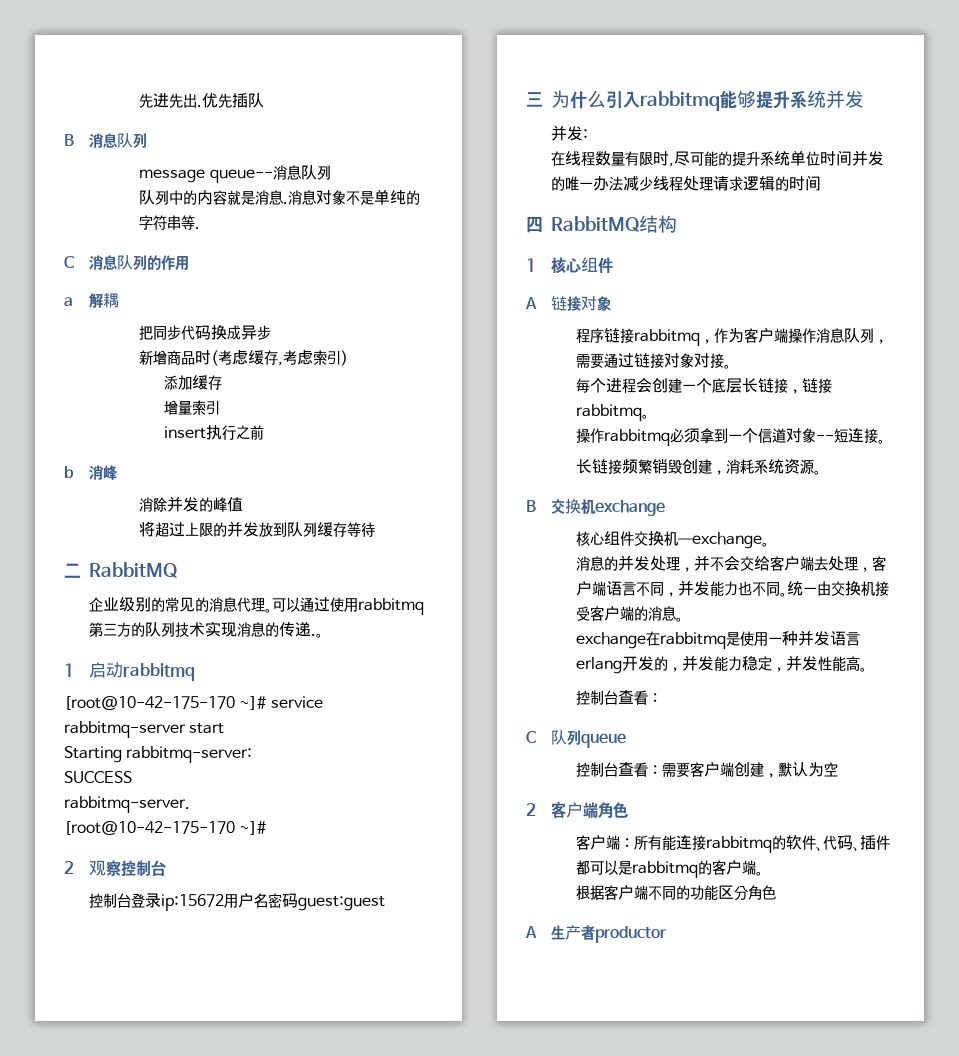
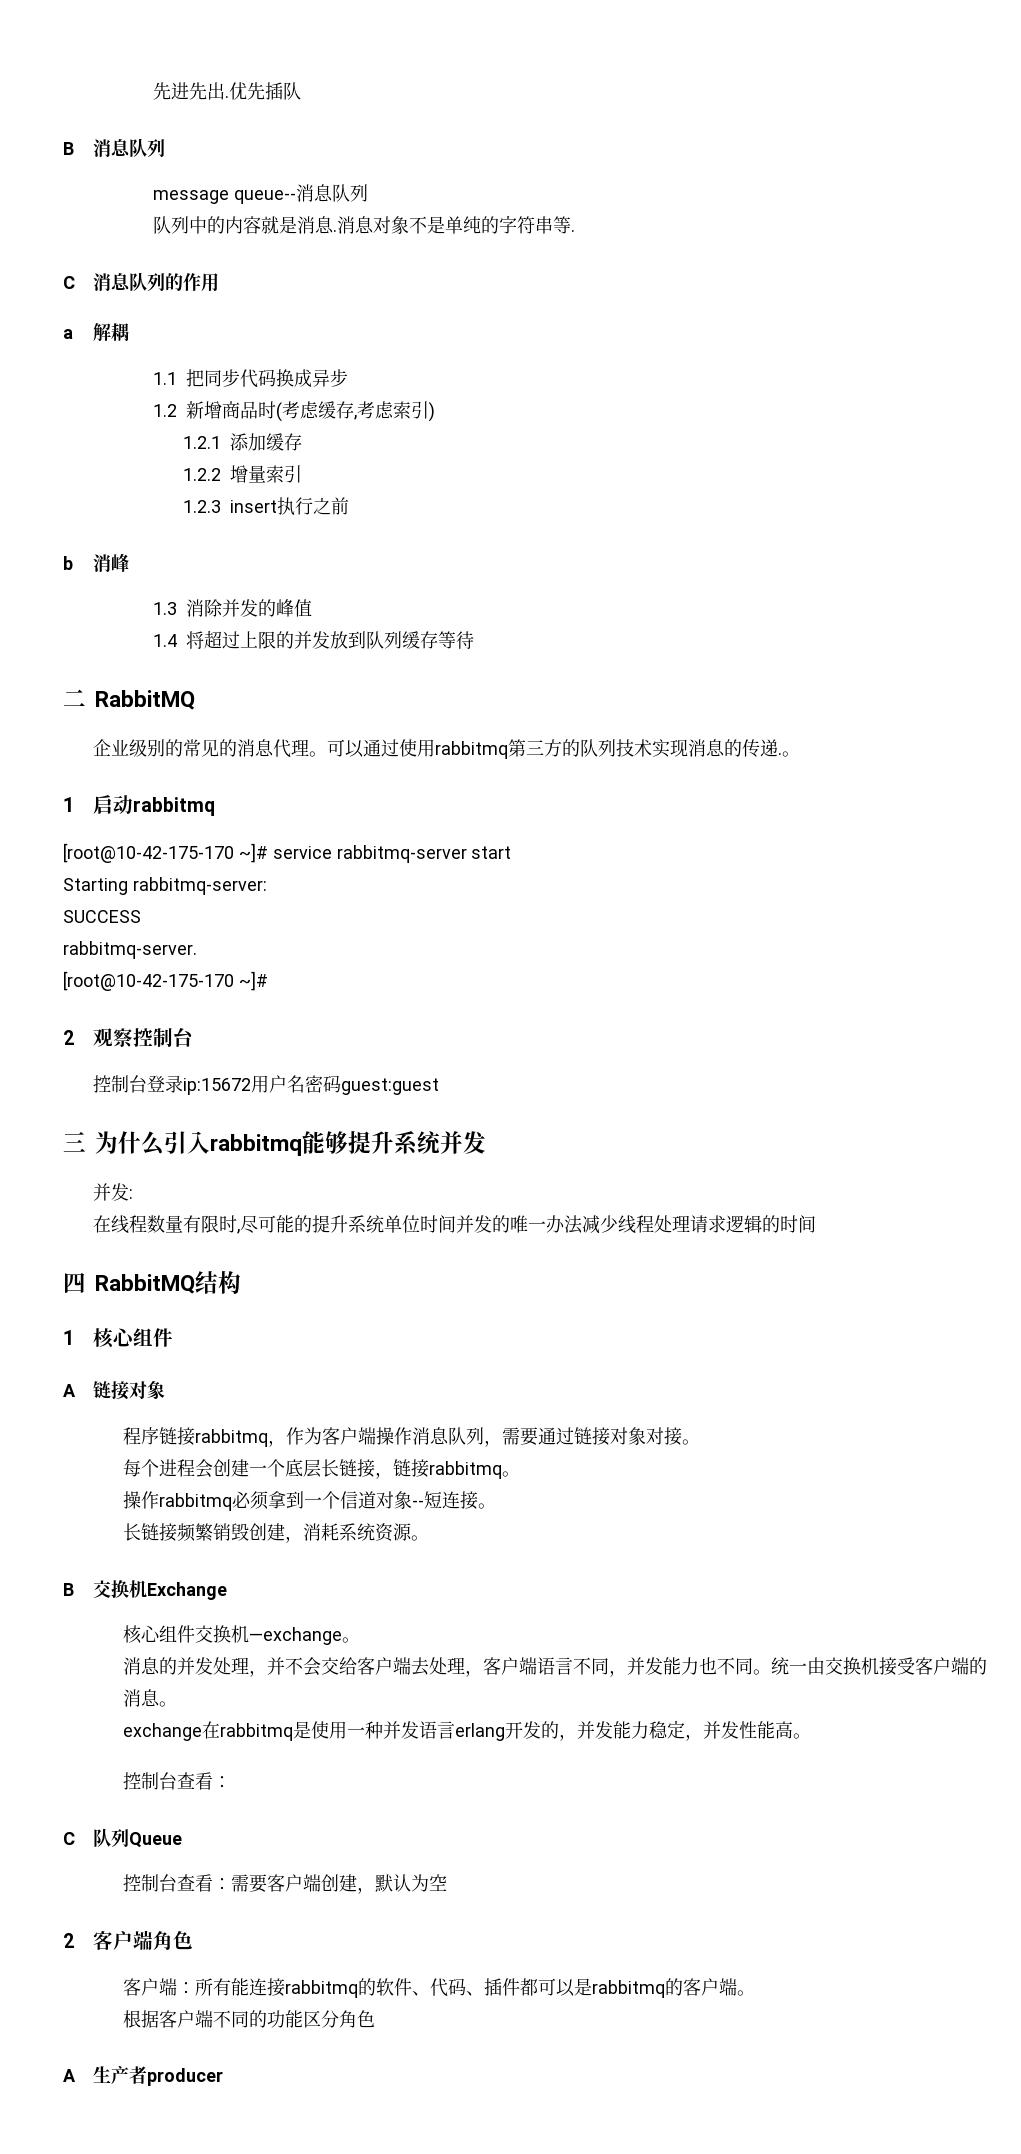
- 把同步代码换成异步
+ 1.1把同步代码换成异步
- 新增商品时(考虑缓存,考虑索引)
+ 1.2新增商品时(考虑缓存,考虑索引)
- 添加缓存
+ 1.2.1添加缓存
- 增量索引
+ 1.2.2增量索引
- insert执行之前
+ 1.2.3 insert执行之前
- 消除并发的峰值
+ 1.3消除并发的峰值
- 将超过上限的并发放到队列缓存等待
+ 1.4将超过上限的并发放到队列缓存等待
- B交换机exchange
+ B交换机Exchange
- C队列queue
+ C队列Queue
- A生产者productor
+ A生产者producer

